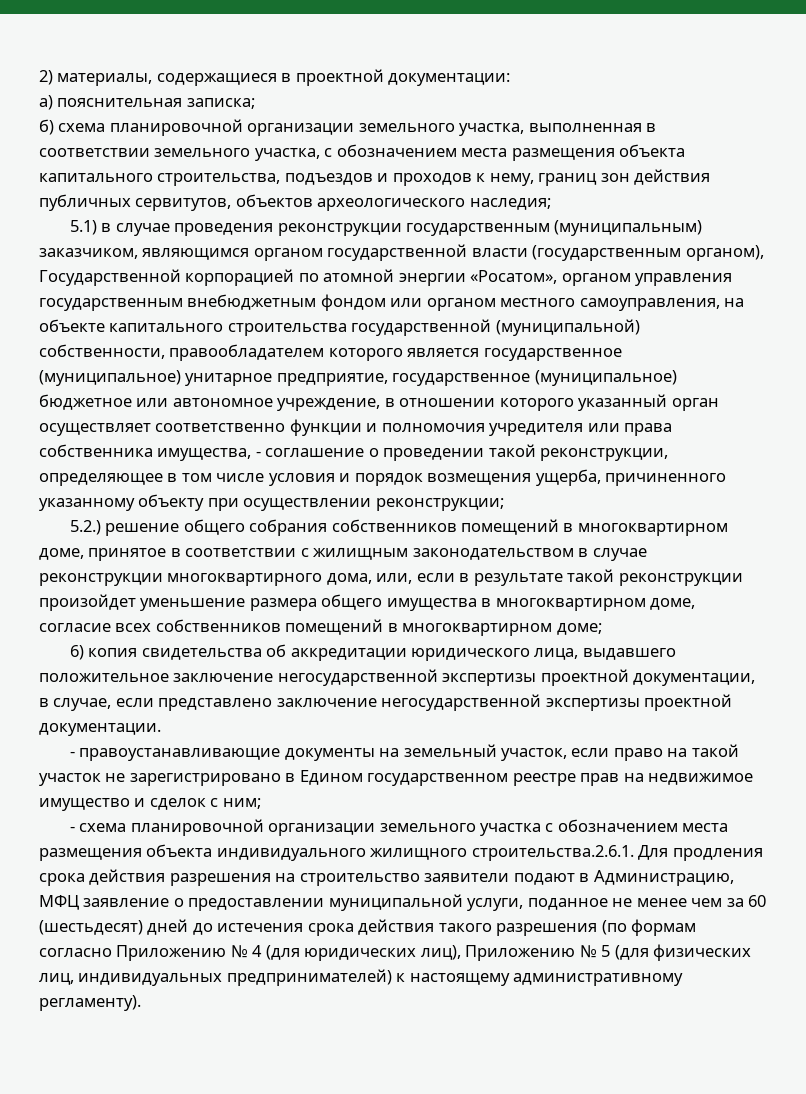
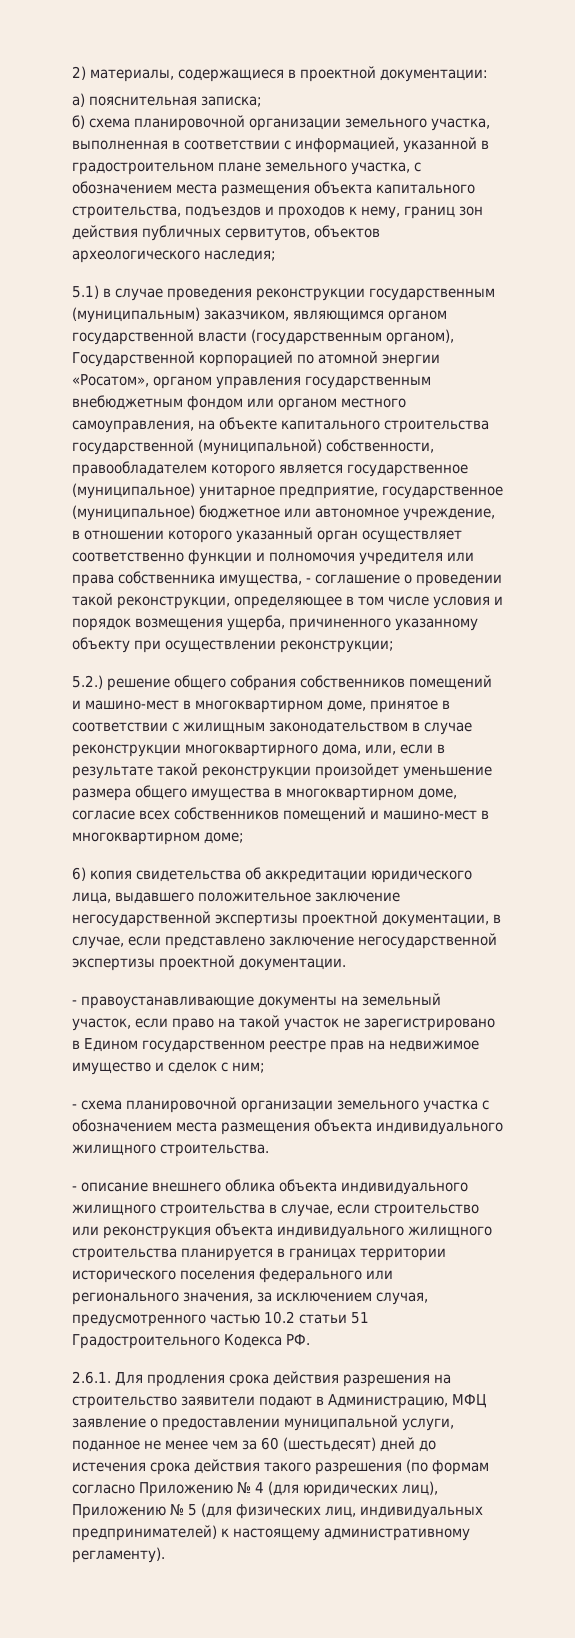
- б) схема планировочной организации земельного участка, выполненная в соответствии земельного участка, с обозначением места размещения объекта капитального строительства, подъездов и проходов к нему, границ зон действия публичных сервитутов, объектов археологического наследия;
+ б) схема планировочной организации земельного участка, выполненная в соответствии с информацией, указанной в градостроительном плане земельного участка, с обозначением места размещения объекта капитального строительства, подъездов и проходов к нему, границ зон действия публичных сервитутов, объектов археологического наследия;
- 5.2.) решение общего собрания собственников помещений в многоквартирном доме, принятое в соответствии с жилищным законодательством в случае реконструкции многоквартирного дома, или, если в результате такой реконструкции произойдет уменьшение размера общего имущества в многоквартирном доме, согласие всех собственников помещений в многоквартирном доме;
+ 5.2.) решение общего собрания собственников помещений и машино-мест в многоквартирном доме, принятое в соответствии с жилищным законодательством в случае реконструкции многоквартирного дома, или, если в результате такой реконструкции произойдет уменьшение размера общего имущества в многоквартирном доме, согласие всех собственников помещений и машино-мест в многоквартирном доме;
- - схема планировочной организации земельного участка с обозначением места размещения объекта индивидуального жилищного строительства.2.6.1. Для продления срока действия разрешения на строительство заявители подают в Администрацию, МФЦ заявление о предоставлении муниципальной услуги, поданное не менее чем за 60 (шестьдесят) дней до истечения срока действия такого разрешения (по формам согласно Приложению № 4 (для юридических лиц), Приложению № 5 (для физических лиц, индивидуальных предпринимателей) к настоящему административному регламенту).
+ - схема планировочной организации земельного участка с обозначением места размещения объекта индивидуального жилищного строительства.
+ - описание внешнего облика объекта индивидуального жилищного строительства в случае, если строительство или реконструкция объекта индивидуального жилищного строительства планируется в границах территории исторического поселения федерального или регионального значения, за исключением случая, предусмотренного частью 10.2 статьи 51 Градостроительного Кодекса РФ.
+ 2.6.1. Для продления срока действия разрешения на строительство заявители подают в Администрацию, МФЦ заявление о предоставлении муниципальной услуги, поданное не менее чем за 60 (шестьдесят) дней до истечения срока действия такого разрешения (по формам согласно Приложению № 4 (для юридических лиц), Приложению № 5 (для физических лиц, индивидуальных предпринимателей) к настоящему административному регламенту).

